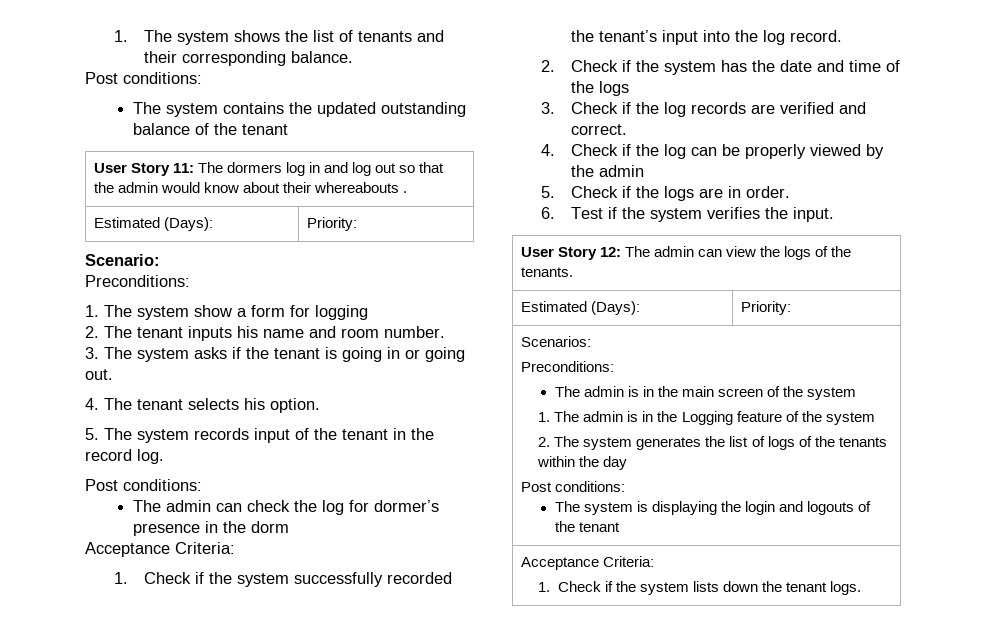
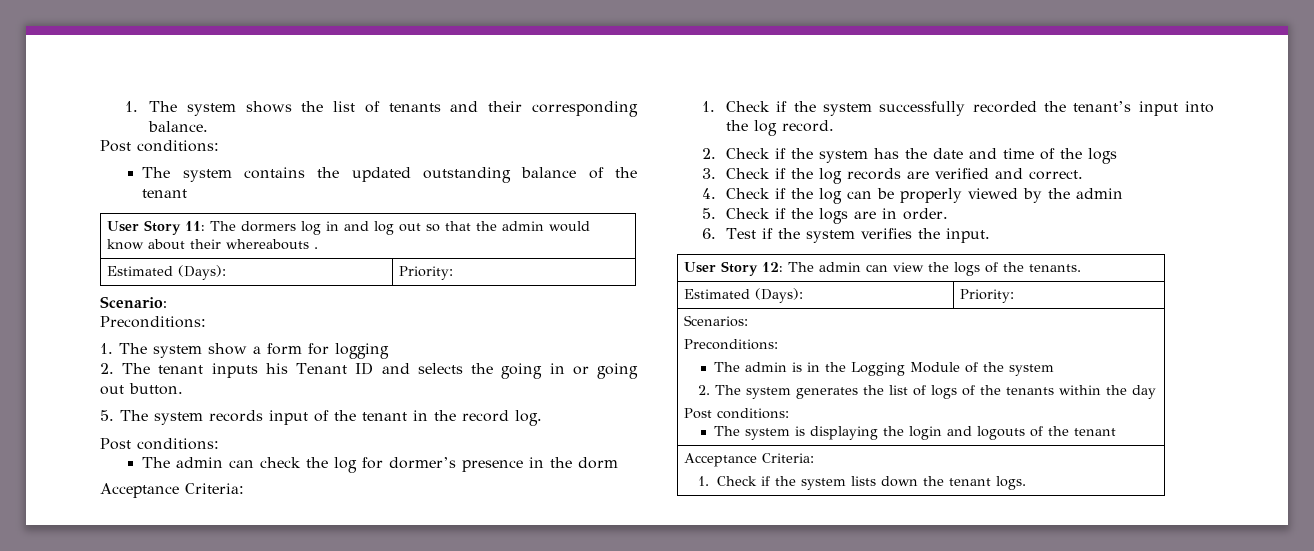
- 2. The tenant inputs his name and room number.
- 3. The system asks if the tenant is going in or going out.
- 4. The tenant selects his option.
+ 2. The tenant inputs his Tenant ID and selects the going in or going out button.
- The admin is in the main screen of the system
- 1. The admin is in the Logging feature of the system
+ The admin is in the Logging Module of the system

